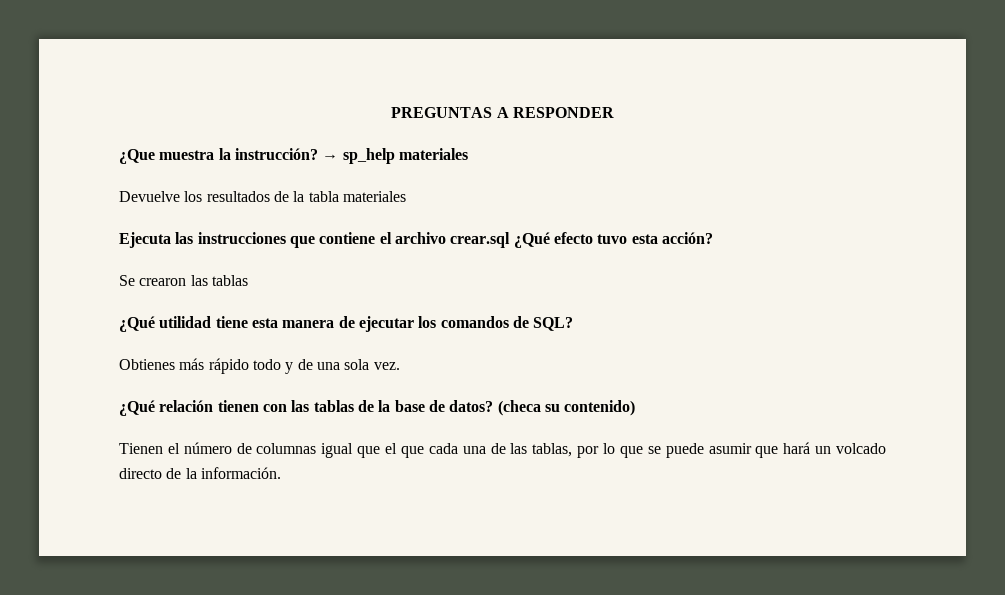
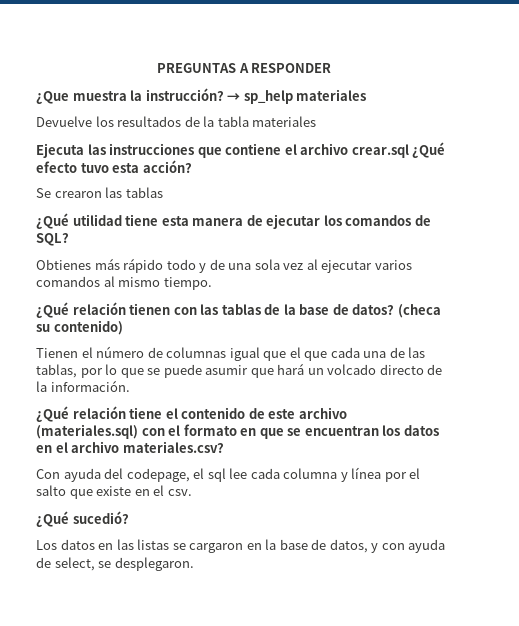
- Obtienes más rápido todo y de una sola vez.
+ Obtienes más rápido todo y de una sola vez al ejecutar varios comandos al mismo tiempo.
+ ¿Qué relación tiene el contenido de este archivo (materiales.sql) con el formato en que se encuentran los datos en el archivo materiales.csv?
+ Con ayuda del codepage, el sql lee cada columna y línea por el salto que existe en el csv.
+ ¿Qué sucedió?
+ Los datos en las listas se cargaron en la base de datos, y con ayuda de select, se desplegaron.

